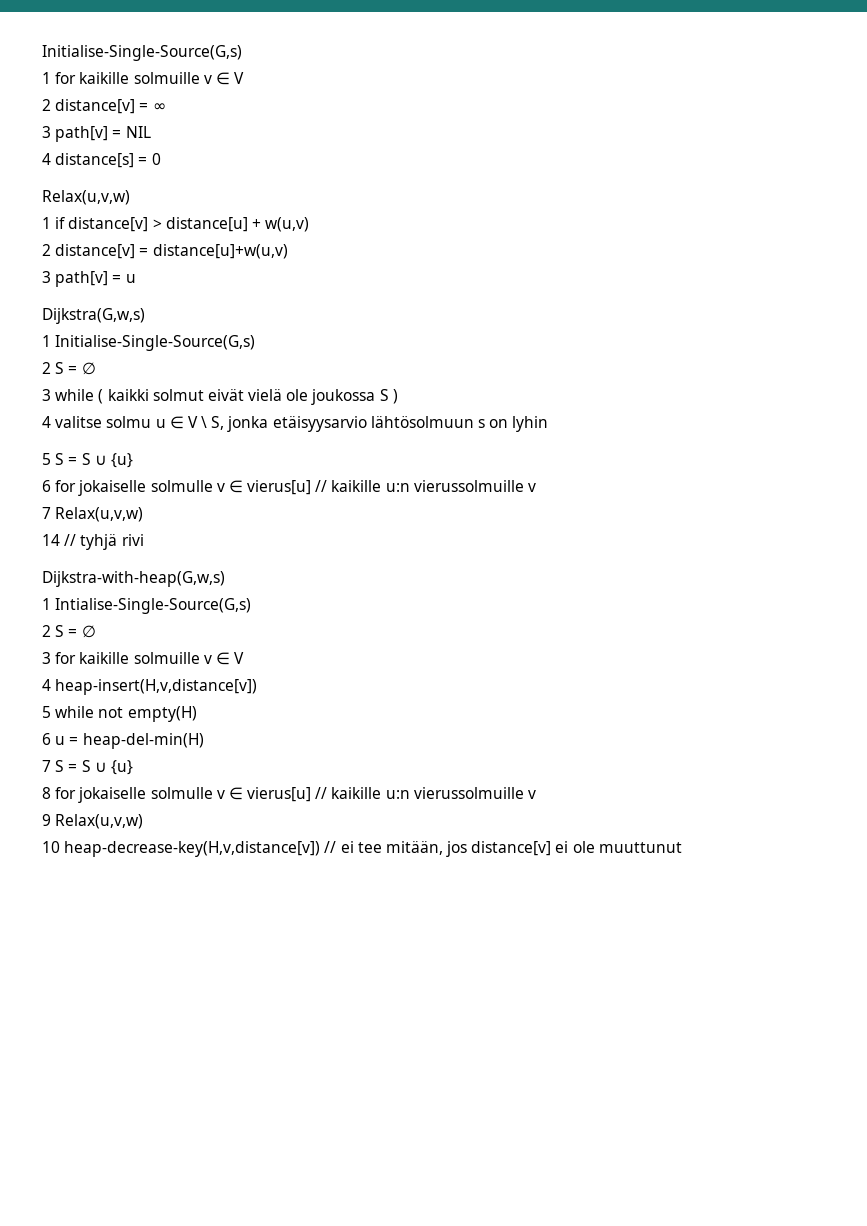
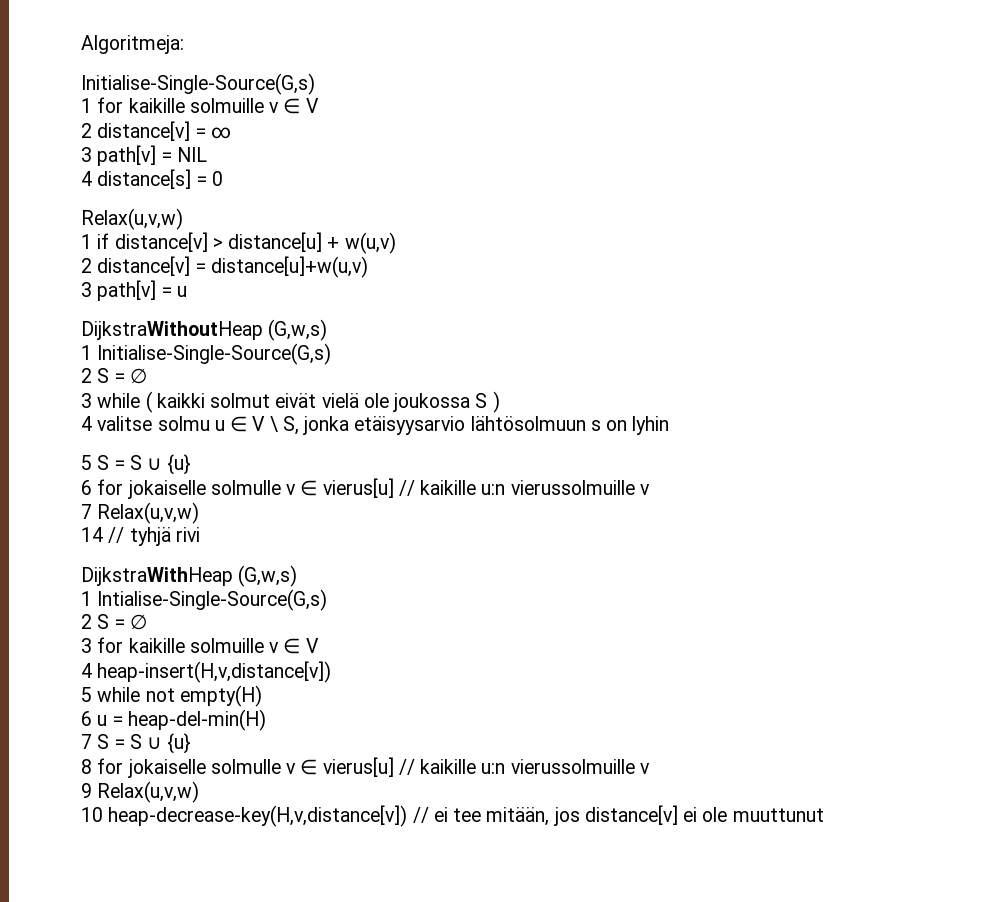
+ Algoritmeja:
- Dijkstra(G,w,s)
+ DijkstraWithoutHeap (G,w,s)
- Dijkstra-with-heap(G,w,s)
+ DijkstraWithHeap (G,w,s)

